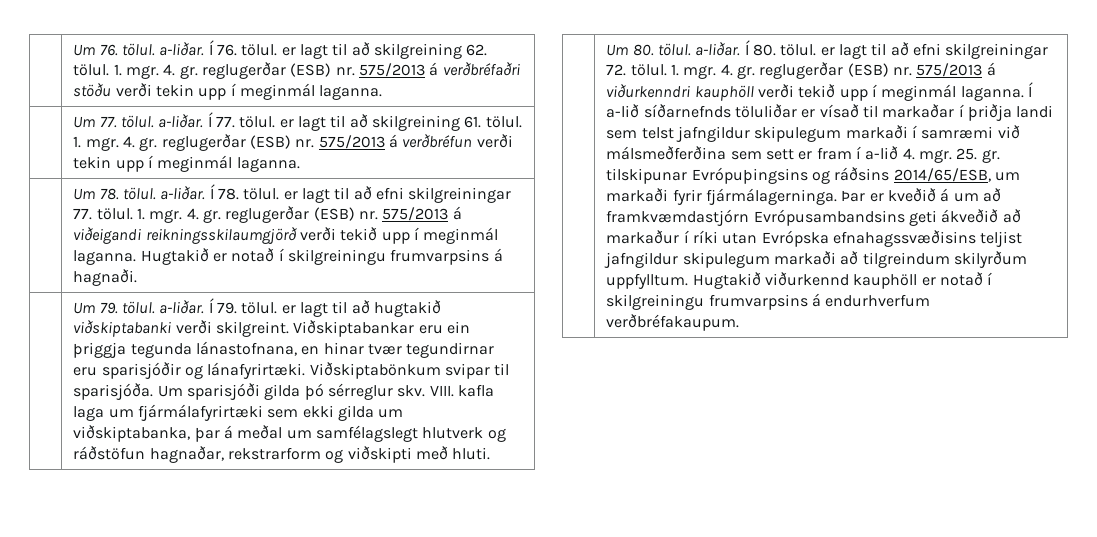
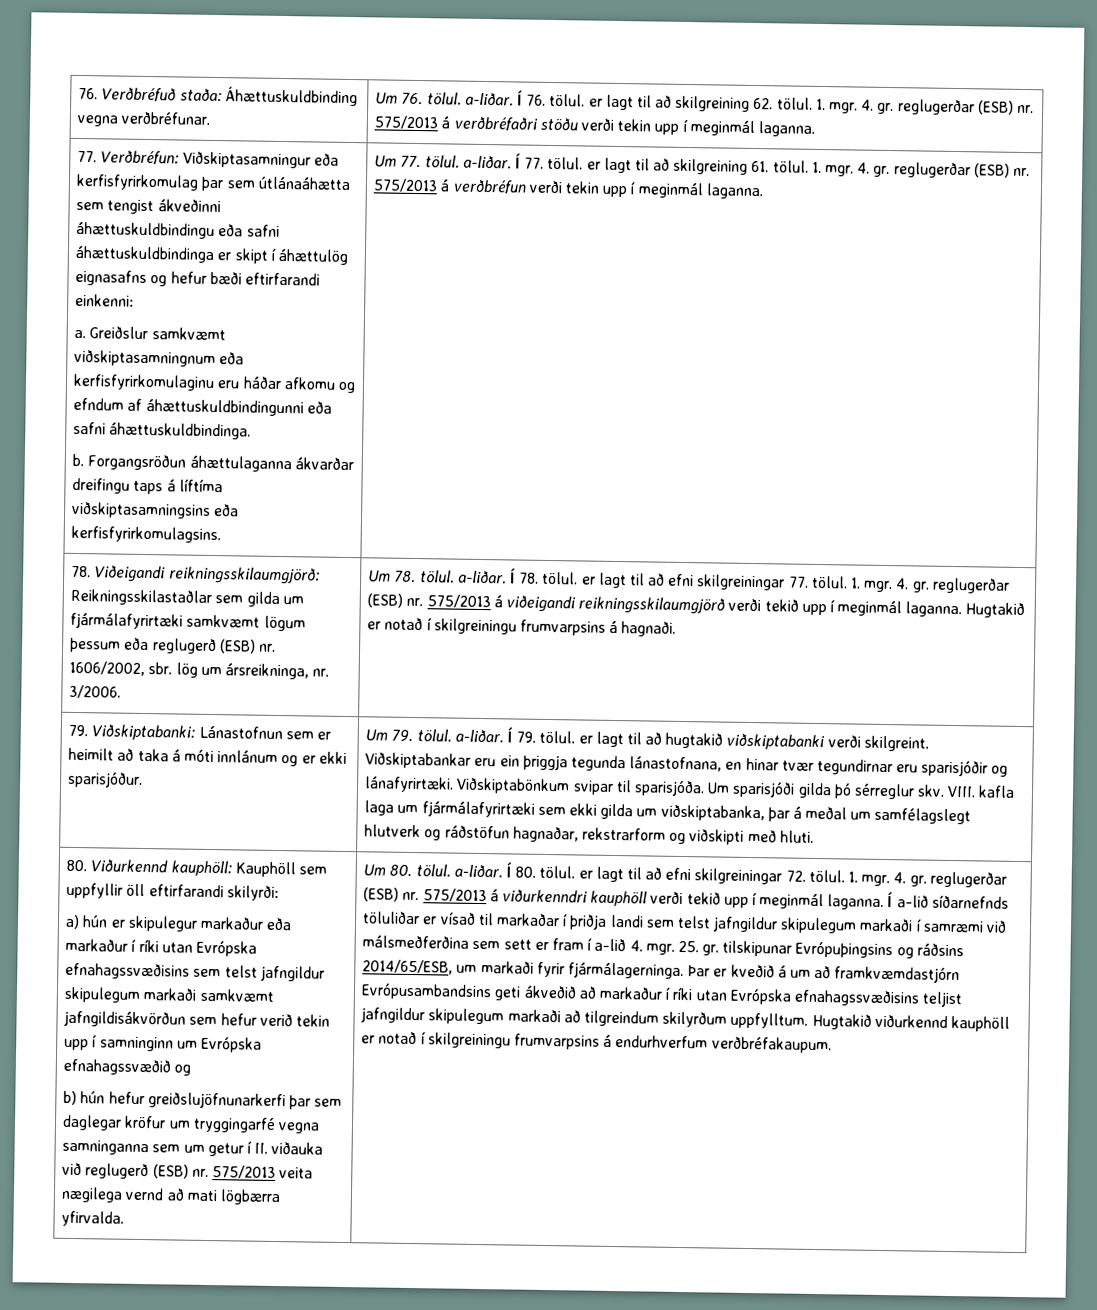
- | Um 76. tölul. a-liðar. Í 76. tölul. er lagt til að skilgreining 62. tölul. 1. mgr. 4. gr. reglugerðar (ESB) nr. 575/2013 á verðbréfaðri stöðu verði tekin upp í meginmál laganna.
+ 76. Verðbréfuð staða: Áhættuskuldbinding vegna verðbréfunar. | Um 76. tölul. a-liðar. Í 76. tölul. er lagt til að skilgreining 62. tölul. 1. mgr. 4. gr. reglugerðar (ESB) nr. 575/2013 á verðbréfaðri stöðu verði tekin upp í meginmál laganna.
+ 77. Verðbréfun: Viðskiptasamningur eða kerfisfyrirkomulag þar sem útlánaáhætta sem tengist ákveðinni áhættuskuldbindingu eða safni áhættuskuldbindinga er skipt í áhættulög eignasafns og hefur bæði eftirfarandi einkenni:
+ a. Greiðslur samkvæmt viðskiptasamningnum eða kerfisfyrirkomulaginu eru háðar afkomu og efndum af áhættuskuldbindingunni eða safni áhættuskuldbindinga.
+ b. Forgangsröðun áhættulaganna ákvarðar dreifingu taps á líftíma viðskiptasamningsins eða kerfisfyrirkomulagsins.
+ 78. Viðeigandi reikningsskilaumgjörð: Reikningsskilastaðlar sem gilda um fjármálafyrirtæki samkvæmt lögum þessum eða reglugerð (ESB) nr. 1606/2002, sbr. lög um ársreikninga, nr. 3/2006.
+ 79. Viðskiptabanki: Lánastofnun sem er heimilt að taka á móti innlánum og er ekki sparisjóður.
+ 80. Viðurkennd kauphöll: Kauphöll sem uppfyllir öll eftirfarandi skilyrði:
+ a) hún er skipulegur markaður eða markaður í ríki utan Evrópska efnahagssvæðisins sem telst jafngildur skipulegum markaði samkvæmt jafngildisákvörðun sem hefur verið tekin upp í samninginn um Evrópska efnahagssvæðið og
+ b) hún hefur greiðslujöfnunarkerfi þar sem daglegar kröfur um tryggingarfé vegna samninganna sem um getur í II. viðauka við reglugerð (ESB) nr. 575/2013 veita nægilega vernd að mati lögbærra yfirvalda.

